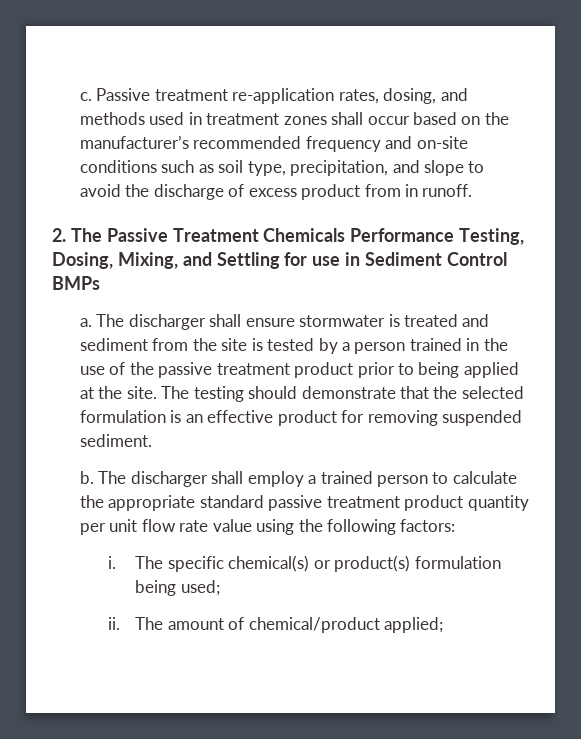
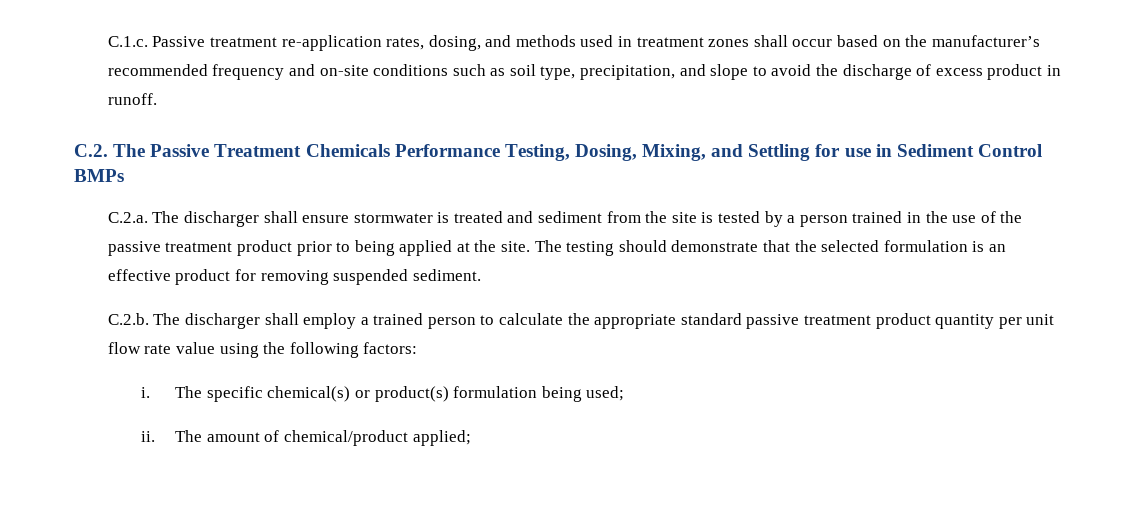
- c. Passive treatment re-application rates, dosing, and methods used in treatment zones shall occur based on the manufacturer’s recommended frequency and on-site conditions such as soil type, precipitation, and slope to avoid the discharge of excess product from in runoff.
+ C.1.c. Passive treatment re-application rates, dosing, and methods used in treatment zones shall occur based on the manufacturer’s recommended frequency and on-site conditions such as soil type, precipitation, and slope to avoid the discharge of excess product in runoff.
- 2. The Passive Treatment Chemicals Performance Testing, Dosing, Mixing, and Settling for use in Sediment Control BMPs
+ C.2. The Passive Treatment Chemicals Performance Testing, Dosing, Mixing, and Settling for use in Sediment Control BMPs
- a. The discharger shall ensure stormwater is treated and sediment from the site is tested by a person trained in the use of the passive treatment product prior to being applied at the site.
+ C.2.a. The discharger shall ensure stormwater is treated and sediment from the site is tested by a person trained in the use of the passive treatment product prior to being applied at the site.
- b. The discharger shall employ a trained person to calculate the appropriate standard passive treatment product quantity per unit flow rate value using the following factors:
+ C.2.b. The discharger shall employ a trained person to calculate the appropriate standard passive treatment product quantity per unit flow rate value using the following factors:

